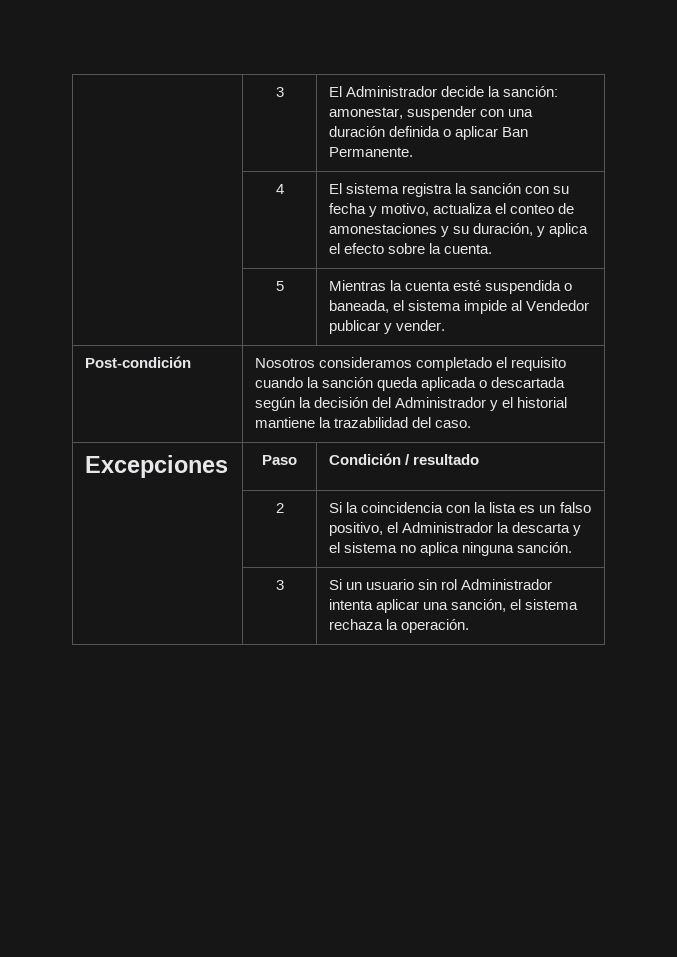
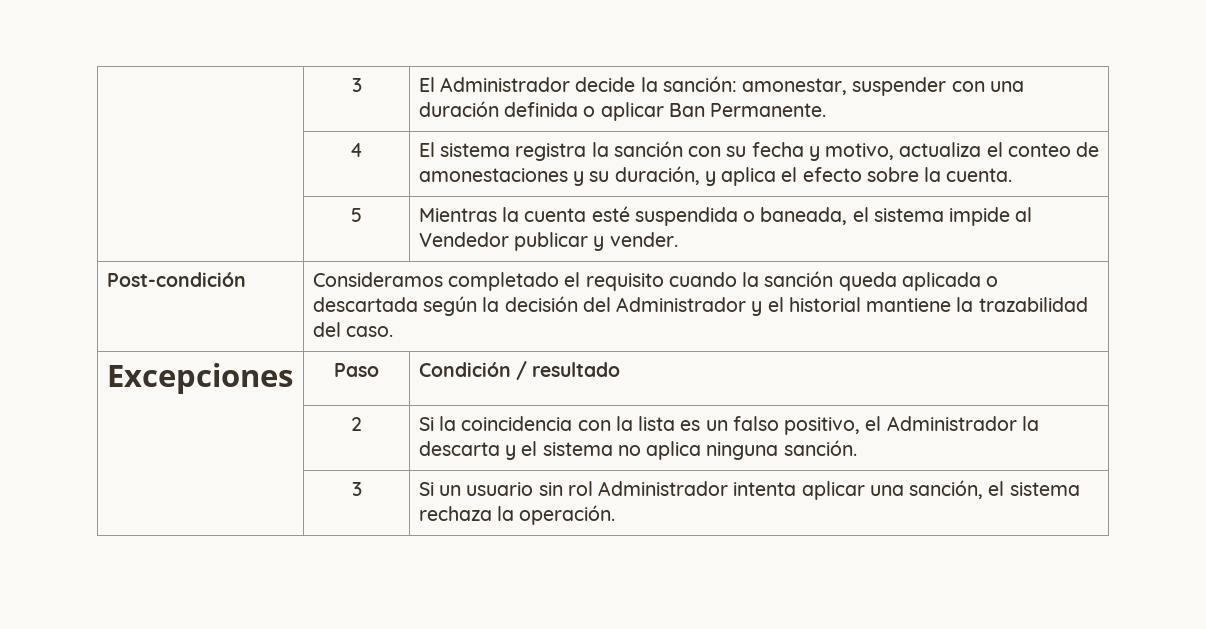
- Post-condición | Nosotros consideramos completado el requisito cuando la sanción queda aplicada o descartada según la decisión del Administrador y el historial mantiene la trazabilidad del caso.
+ Post-condición | Consideramos completado el requisito cuando la sanción queda aplicada o descartada según la decisión del Administrador y el historial mantiene la trazabilidad del caso.

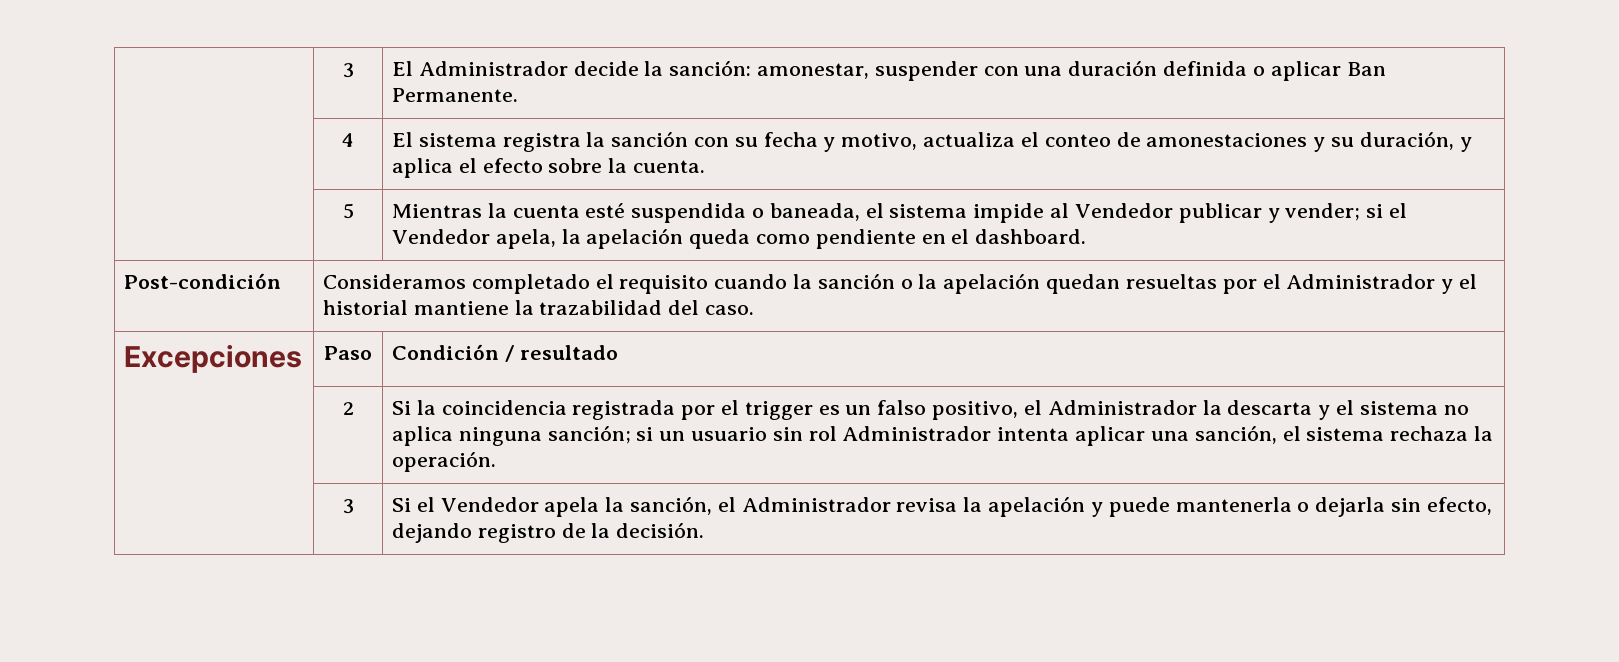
- | 5 | Mientras la cuenta esté suspendida o baneada, el sistema impide al Vendedor publicar y vender.
+ | 5 | Mientras la cuenta esté suspendida o baneada, el sistema impide al Vendedor publicar y vender; si el Vendedor apela, la apelación queda como pendiente en el dashboard.
- Post-condición | Consideramos completado el requisito cuando la sanción queda aplicada o descartada según la decisión del Administrador y el historial mantiene la trazabilidad del caso.
+ Post-condición | Consideramos completado el requisito cuando la sanción o la apelación quedan resueltas por el Administrador y el historial mantiene la trazabilidad del caso.
- | 2 | Si la coincidencia con la lista es un falso positivo, el Administrador la descarta y el sistema no aplica ninguna sanción.
- | 3 | Si un usuario sin rol Administrador intenta aplicar una sanción, el sistema rechaza la operación.
+ | 2 | Si la coincidencia registrada por el trigger es un falso positivo, el Administrador la descarta y el sistema no aplica ninguna sanción; si un usuario sin rol Administrador intenta aplicar una sanción, el sistema rechaza la operación.
+ | 3 | Si el Vendedor apela la sanción, el Administrador revisa la apelación y puede mantenerla o dejarla sin efecto, dejando registro de la decisión.

